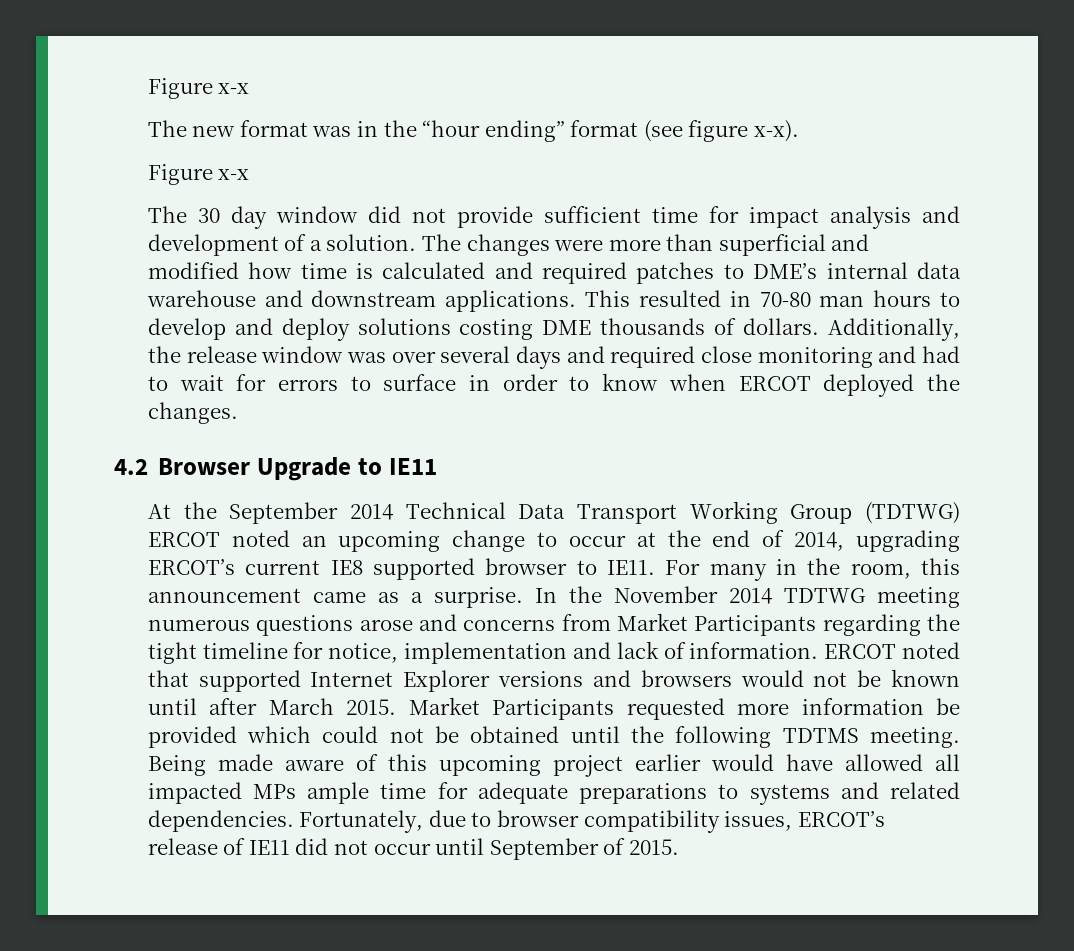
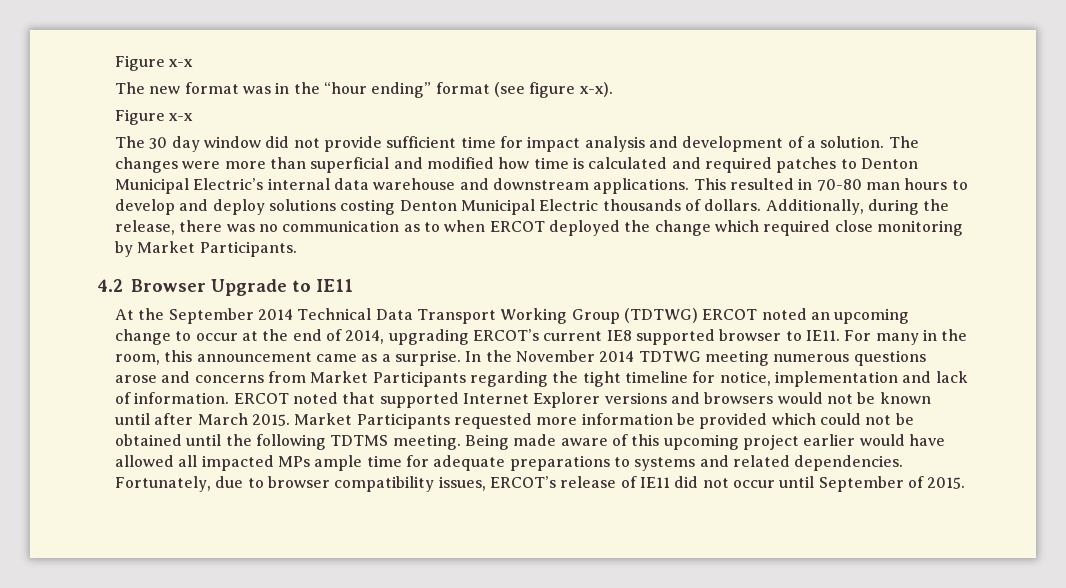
- The changes were more than superficial and modified how time is calculated and required patches to DME’s internal data warehouse and downstream applications.
+ The changes were more than superficial and modified how time is calculated and required patches to Denton Municipal Electric’s internal data warehouse and downstream applications.
- This resulted in 70-80 man hours to develop and deploy solutions costing DME thousands of dollars.
+ This resulted in 70-80 man hours to develop and deploy solutions costing Denton Municipal Electric thousands of dollars.
- Additionally, the release window was over several days and required close monitoring and had to wait for errors to surface in order to know when ERCOT deployed the changes.
+ Additionally, during the release, there was no communication as to when ERCOT deployed the change which required close monitoring by Market Participants.

